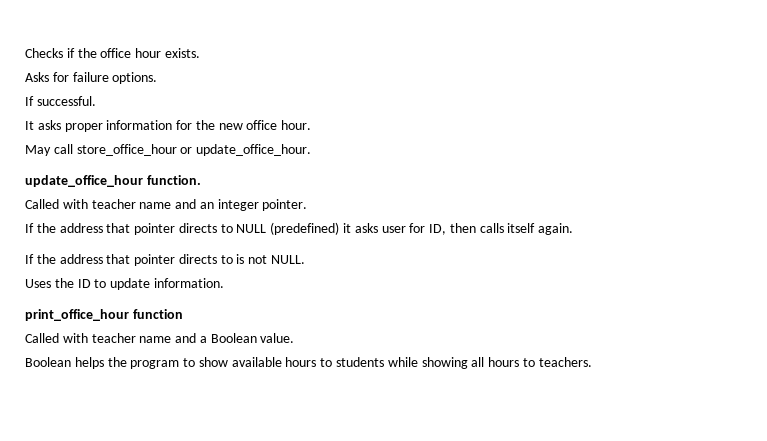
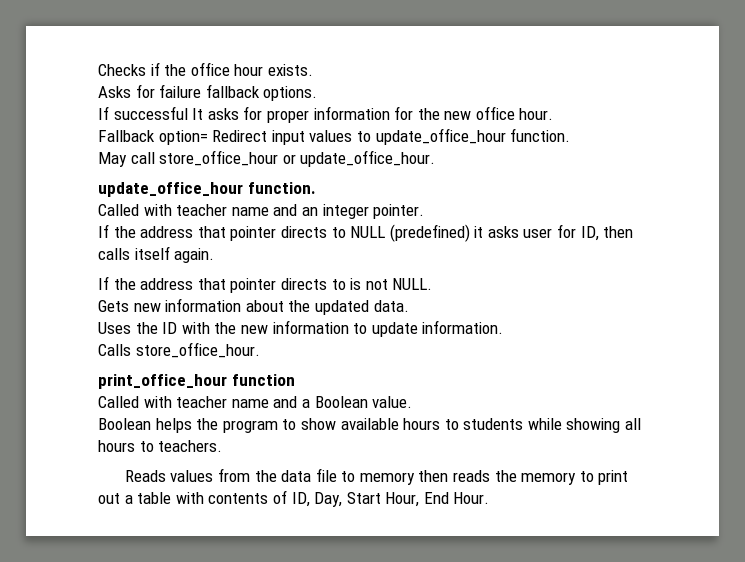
- Asks for failure options.
+ Asks for failure fallback options.
- If successful.
- It asks proper information for the new office hour.
+ If successful It asks for proper information for the new office hour.
+ Fallback option= Redirect input values to update_office_hour function.
+ Gets new information about the updated data.
- Uses the ID to update information.
+ Uses the ID with the new information to update information.
+ Calls store_office_hour.
+ Reads values from the data file to memory then reads the memory to print out a table with contents of ID, Day, Start Hour, End Hour.

